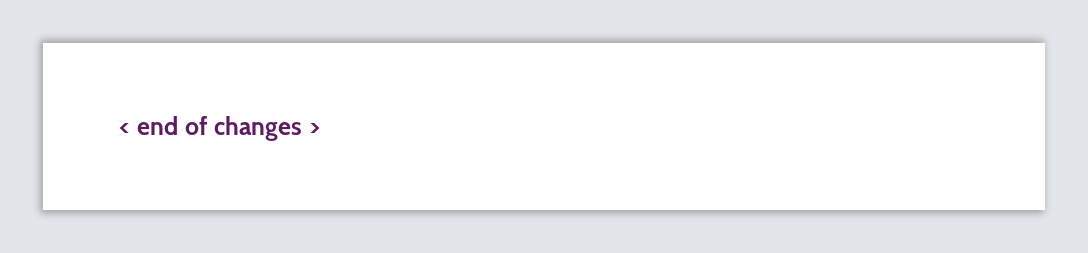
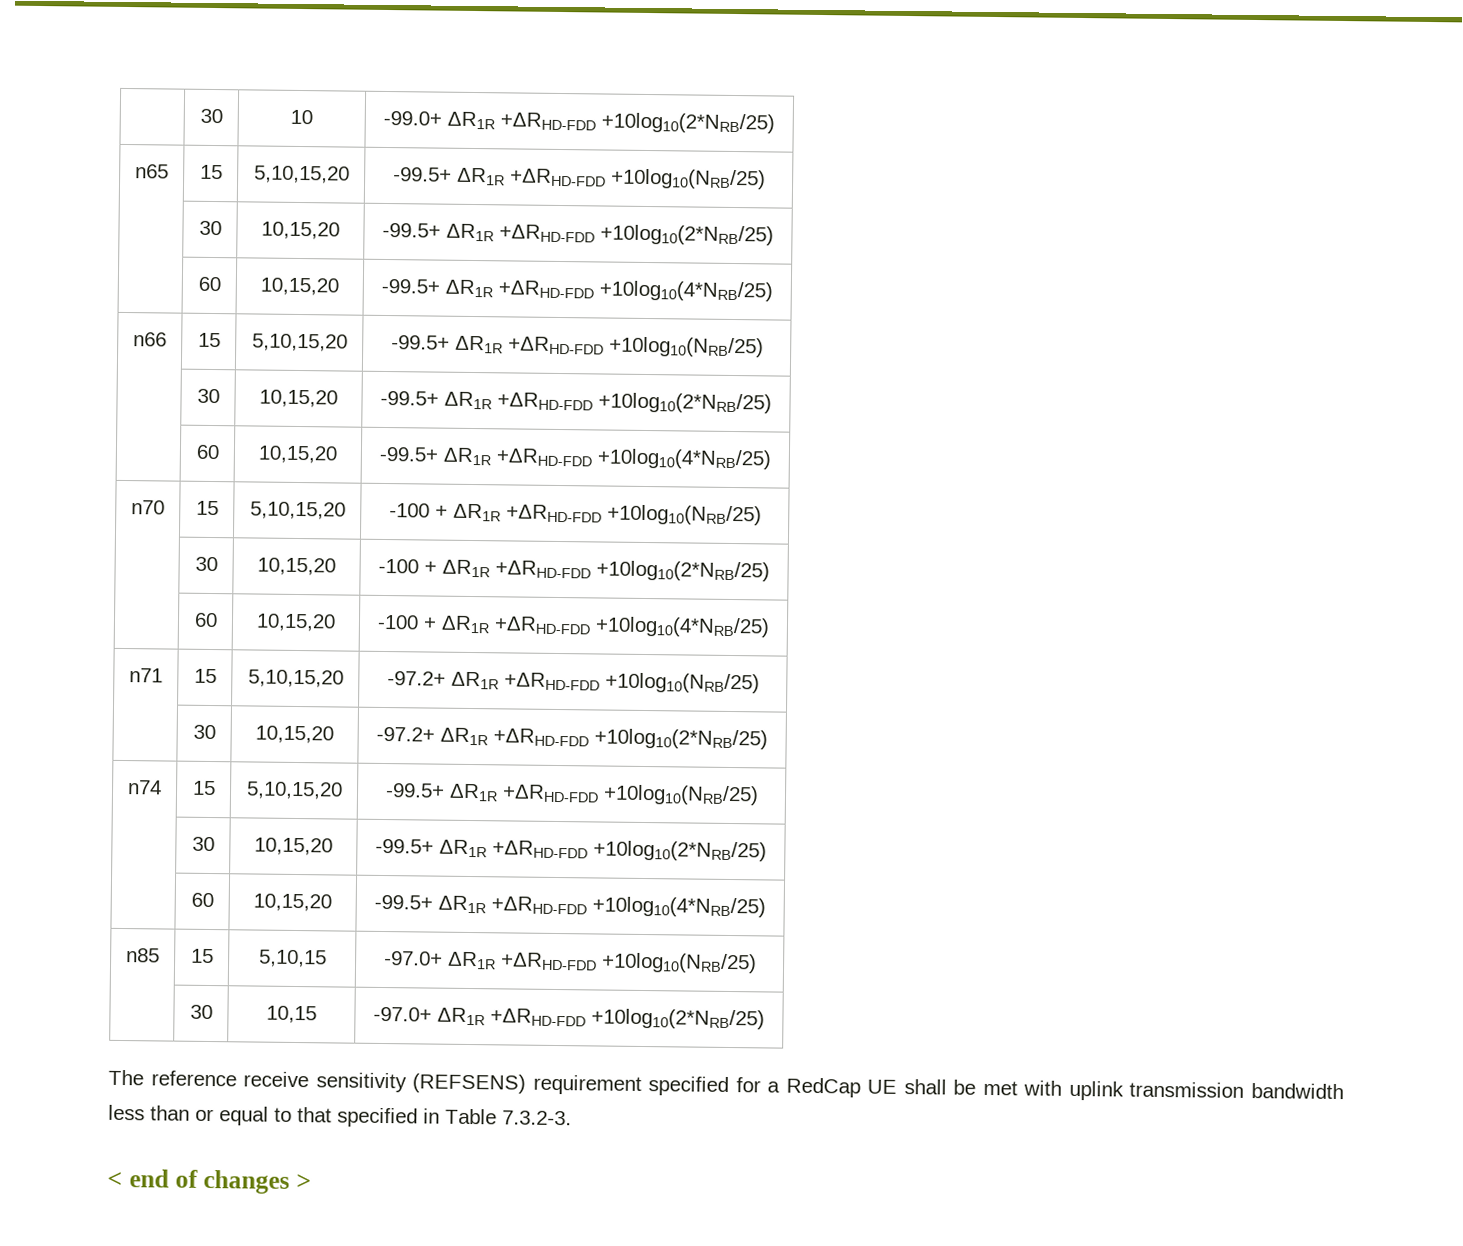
+ | 30 | 10 | -99.0+ ΔR1R +ΔRHD-FDD +10log10(2*NRB/25)
+ n65 | 15 | 5,10,15,20 | -99.5+ ΔR1R +ΔRHD-FDD +10log10(NRB/25)
+ | 30 | 10,15,20 | -99.5+ ΔR1R +ΔRHD-FDD +10log10(2*NRB/25)
+ | 60 | 10,15,20 | -99.5+ ΔR1R +ΔRHD-FDD +10log10(4*NRB/25)
+ n66 | 15 | 5,10,15,20 | -99.5+ ΔR1R +ΔRHD-FDD +10log10(NRB/25)
+ | 30 | 10,15,20 | -99.5+ ΔR1R +ΔRHD-FDD +10log10(2*NRB/25)
+ | 60 | 10,15,20 | -99.5+ ΔR1R +ΔRHD-FDD +10log10(4*NRB/25)
+ n70 | 15 | 5,10,15,20 | -100 + ΔR1R +ΔRHD-FDD +10log10(NRB/25)
+ | 30 | 10,15,20 | -100 + ΔR1R +ΔRHD-FDD +10log10(2*NRB/25)
+ | 60 | 10,15,20 | -100 + ΔR1R +ΔRHD-FDD +10log10(4*NRB/25)
+ n71 | 15 | 5,10,15,20 | -97.2+ ΔR1R +ΔRHD-FDD +10log10(NRB/25)
+ | 30 | 10,15,20 | -97.2+ ΔR1R +ΔRHD-FDD +10log10(2*NRB/25)
+ n74 | 15 | 5,10,15,20 | -99.5+ ΔR1R +ΔRHD-FDD +10log10(NRB/25)
+ | 30 | 10,15,20 | -99.5+ ΔR1R +ΔRHD-FDD +10log10(2*NRB/25)
+ | 60 | 10,15,20 | -99.5+ ΔR1R +ΔRHD-FDD +10log10(4*NRB/25)
+ n85 | 15 | 5,10,15 | -97.0+ ΔR1R +ΔRHD-FDD +10log10(NRB/25)
+ | 30 | 10,15 | -97.0+ ΔR1R +ΔRHD-FDD +10log10(2*NRB/25)
+ The reference receive sensitivity (REFSENS) requirement specified for a RedCap UE shall be met with uplink transmission bandwidth less than or equal to that specified in Table 7.3.2-3.

